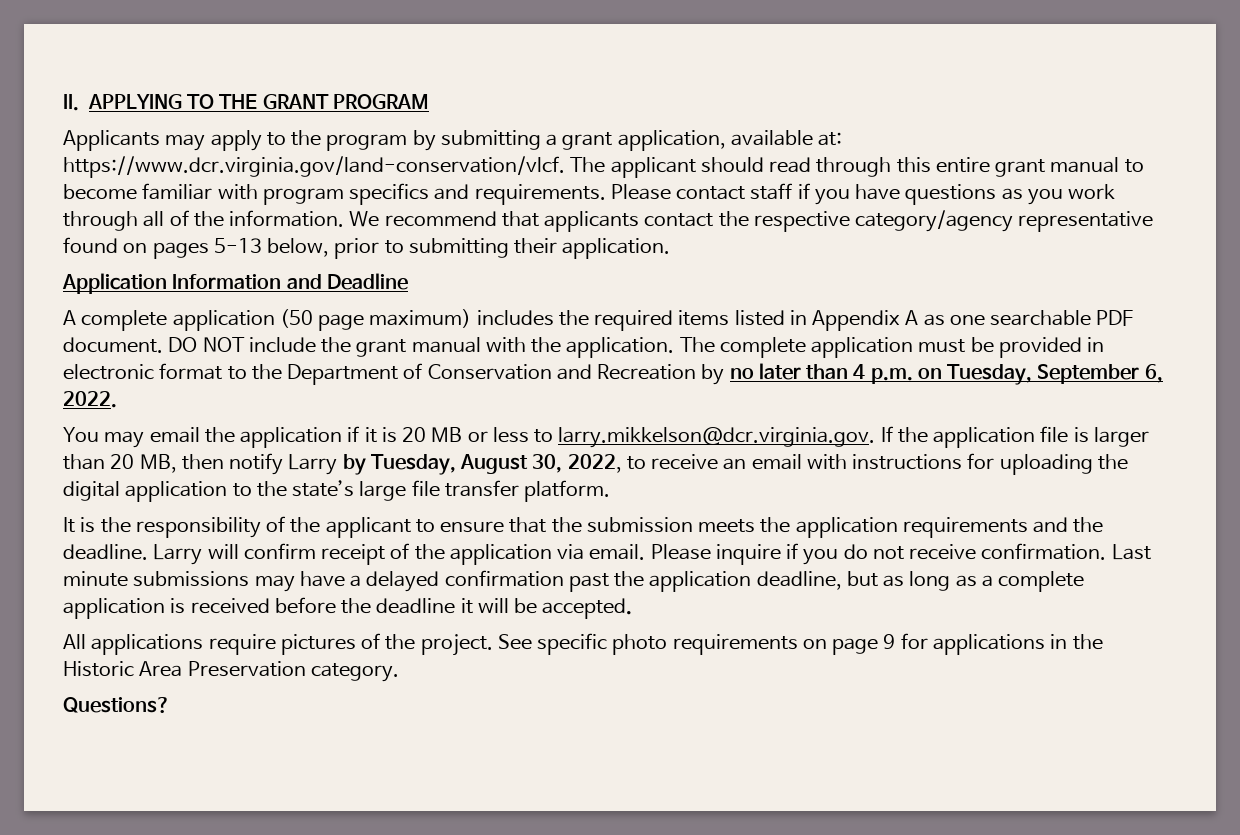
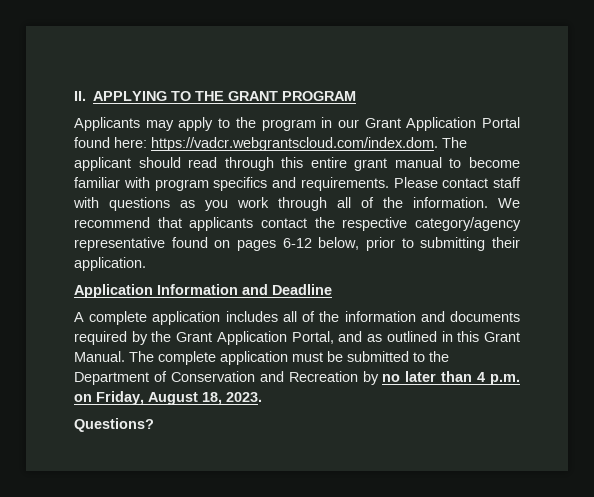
- Applicants may apply to the program by submitting a grant application, available at: https://www.dcr.virginia.gov/land-conservation/vlcf. The applicant should read through this entire grant manual to become familiar with program specifics and requirements.
+ Applicants may apply to the program in our Grant Application Portal found here: https://vadcr.webgrantscloud.com/index.dom. The applicant should read through this entire grant manual to become familiar with program specifics and requirements.
- Please contact staff if you have questions as you work through all of the information.
+ Please contact staff with questions as you work through all of the information.
- We recommend that applicants contact the respective category/agency representative found on pages 5-13 below, prior to submitting their application.
+ We recommend that applicants contact the respective category/agency representative found on pages 6-12 below, prior to submitting their application.
- A complete application (50 page maximum) includes the required items listed in Appendix A as one searchable PDF document. DO NOT include the grant manual with the application.
+ A complete application includes all of the information and documents required by the Grant Application Portal, and as outlined in this Grant Manual.
- The complete application must be provided in electronic format to the Department of Conservation and Recreation by no later than 4 p.m. on Tuesday, September 6, 2022.
- You may email the application if it is 20 MB or less to larry.mikkelson@dcr.virginia.gov. If the application file is larger than 20 MB, then notify Larry by Tuesday, August 30, 2022, to receive an email with instructions for uploading the digital application to the state’s large file transfer platform.
- It is the responsibility of the applicant to ensure that the submission meets the application requirements and the deadline. Larry will confirm receipt of the application via email. Please inquire if you do not receive confirmation. Last minute submissions may have a delayed confirmation past the application deadline, but as long as a complete application is received before the deadline it will be accepted.
- All applications require pictures of the project. See specific photo requirements on page 9 for applications in the Historic Area Preservation category.
+ The complete application must be submitted to the Department of Conservation and Recreation by no later than 4 p.m. on Friday, August 18, 2023.

